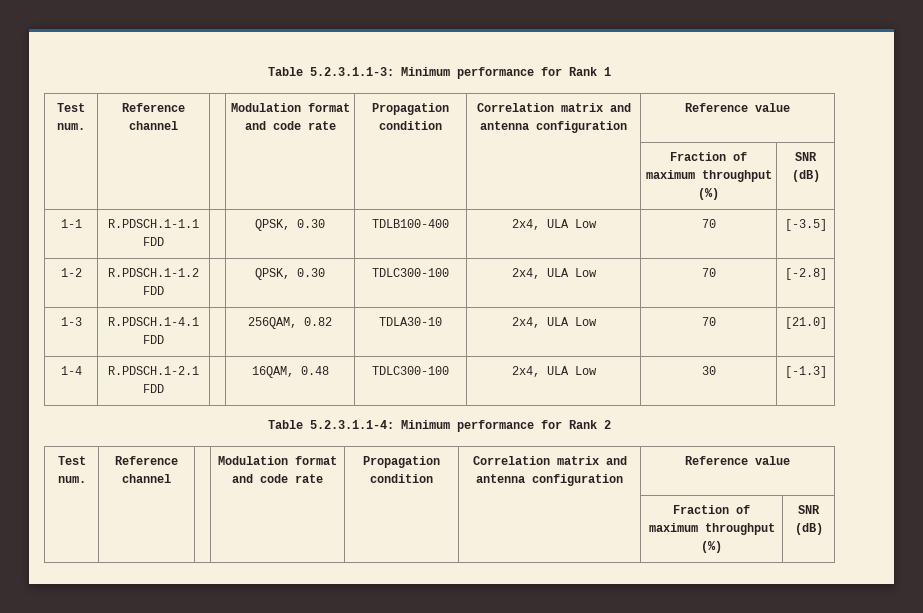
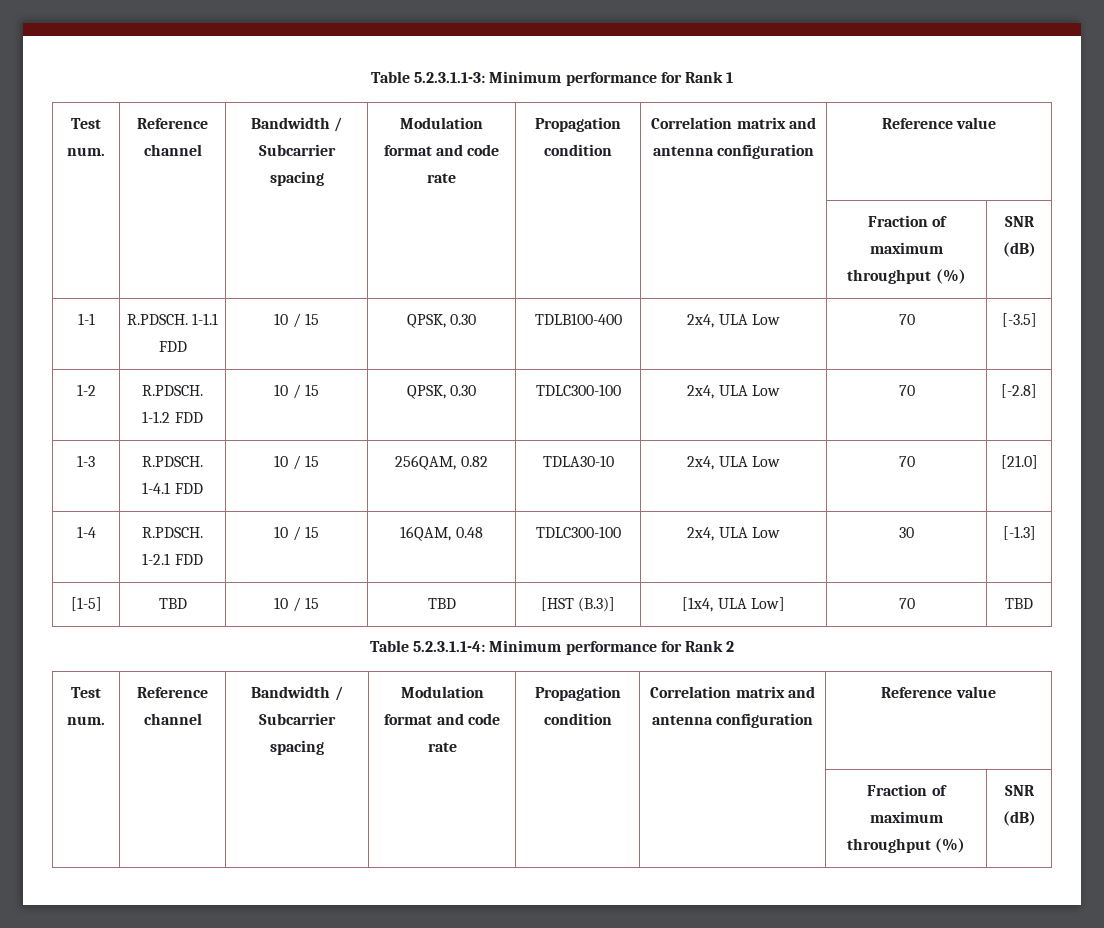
  Table 5.2.3.1.1-3: Minimum performance for Rank 1
- Test num. | Reference channel | | Modulation format and code rate | Propagation condition | Correlation matrix and antenna configuration | Reference value
+ Test num. | Reference channel | Bandwidth / Subcarrier spacing | Modulation format and code rate | Propagation condition | Correlation matrix and antenna configuration | Reference value
- 1-1 | R.PDSCH.1-1.1 FDD | | QPSK, 0.30 | TDLB100-400 | 2x4, ULA Low | 70 | [-3.5]
+ 1-1 | R.PDSCH. 1-1.1 FDD | 10 / 15 | QPSK, 0.30 | TDLB100-400 | 2x4, ULA Low | 70 | [-3.5]
- 1-2 | R.PDSCH.1-1.2 FDD | | QPSK, 0.30 | TDLC300-100 | 2x4, ULA Low | 70 | [-2.8]
+ 1-2 | R.PDSCH. 1-1.2 FDD | 10 / 15 | QPSK, 0.30 | TDLC300-100 | 2x4, ULA Low | 70 | [-2.8]
- 1-3 | R.PDSCH.1-4.1 FDD | | 256QAM, 0.82 | TDLA30-10 | 2x4, ULA Low | 70 | [21.0]
+ 1-3 | R.PDSCH. 1-4.1 FDD | 10 / 15 | 256QAM, 0.82 | TDLA30-10 | 2x4, ULA Low | 70 | [21.0]
- 1-4 | R.PDSCH.1-2.1 FDD | | 16QAM, 0.48 | TDLC300-100 | 2x4, ULA Low | 30 | [-1.3]
+ 1-4 | R.PDSCH. 1-2.1 FDD | 10 / 15 | 16QAM, 0.48 | TDLC300-100 | 2x4, ULA Low | 30 | [-1.3]
+ [1-5] | TBD | 10 / 15 | TBD | [HST (B.3)] | [1x4, ULA Low] | 70 | TBD
  Table 5.2.3.1.1-4: Minimum performance for Rank 2
- Test num. | Reference channel | | Modulation format and code rate | Propagation condition | Correlation matrix and antenna configuration | Reference value
+ Test num. | Reference channel | Bandwidth / Subcarrier spacing | Modulation format and code rate | Propagation condition | Correlation matrix and antenna configuration | Reference value

